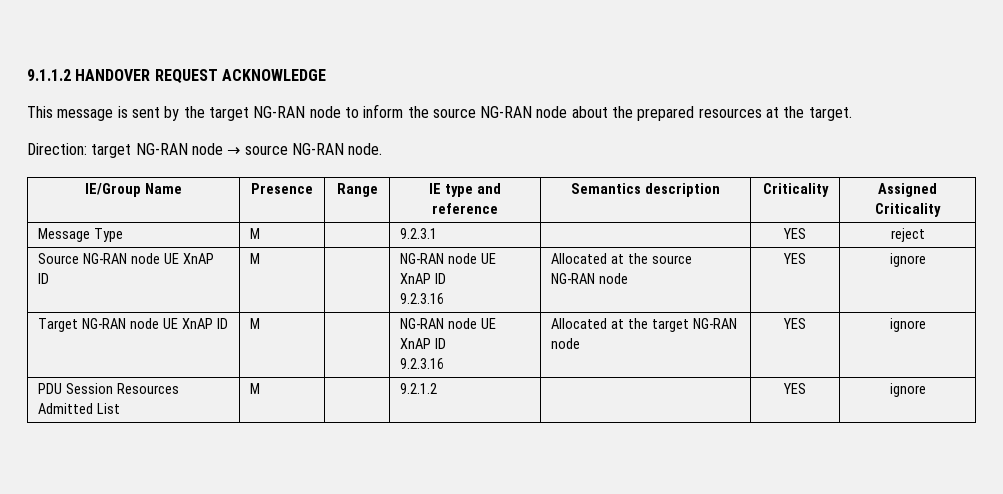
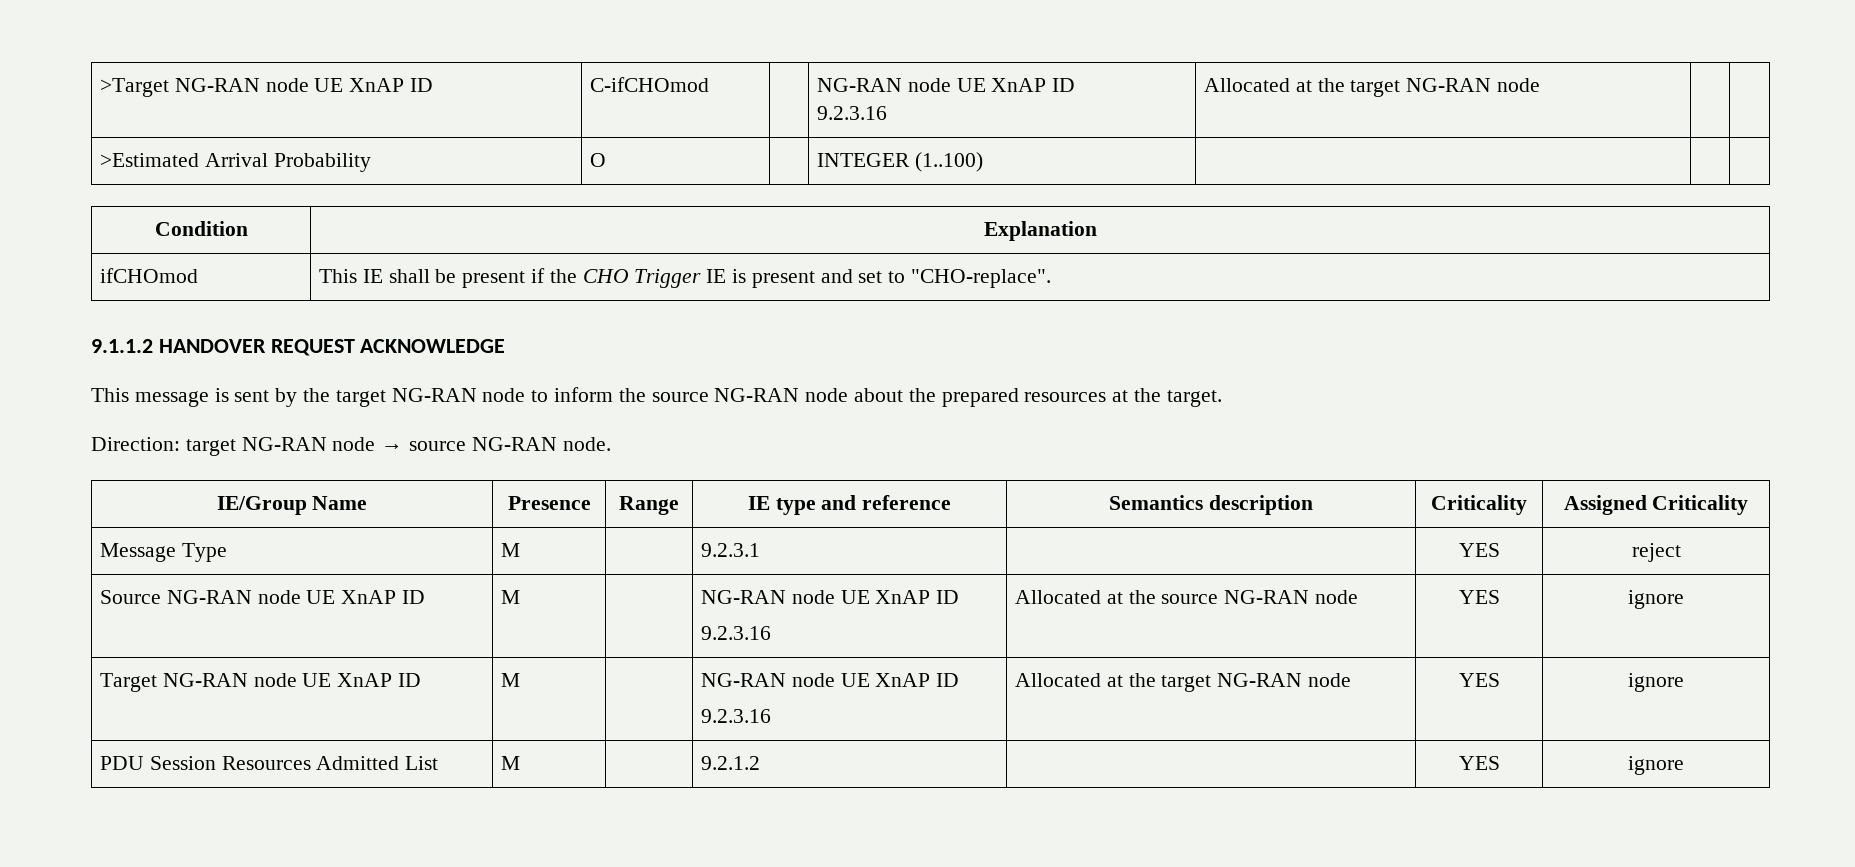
+ >Target NG-RAN node UE XnAP ID | C-ifCHOmod | | NG-RAN node UE XnAP ID
+ 9.2.3.16 | Allocated at the target NG-RAN node | |
+ >Estimated Arrival Probability | O | | INTEGER (1..100) | | |
+ Condition | Explanation
+ ifCHOmod | This IE shall be present if the CHO Trigger IE is present and set to "CHO-replace".

